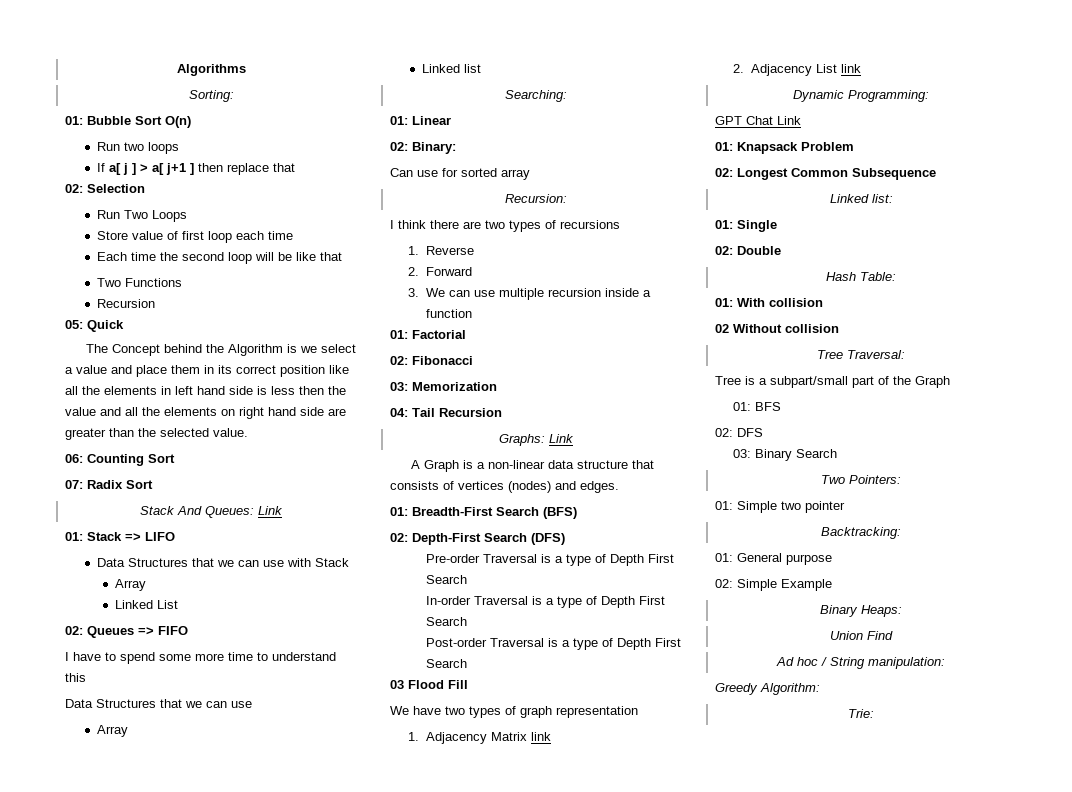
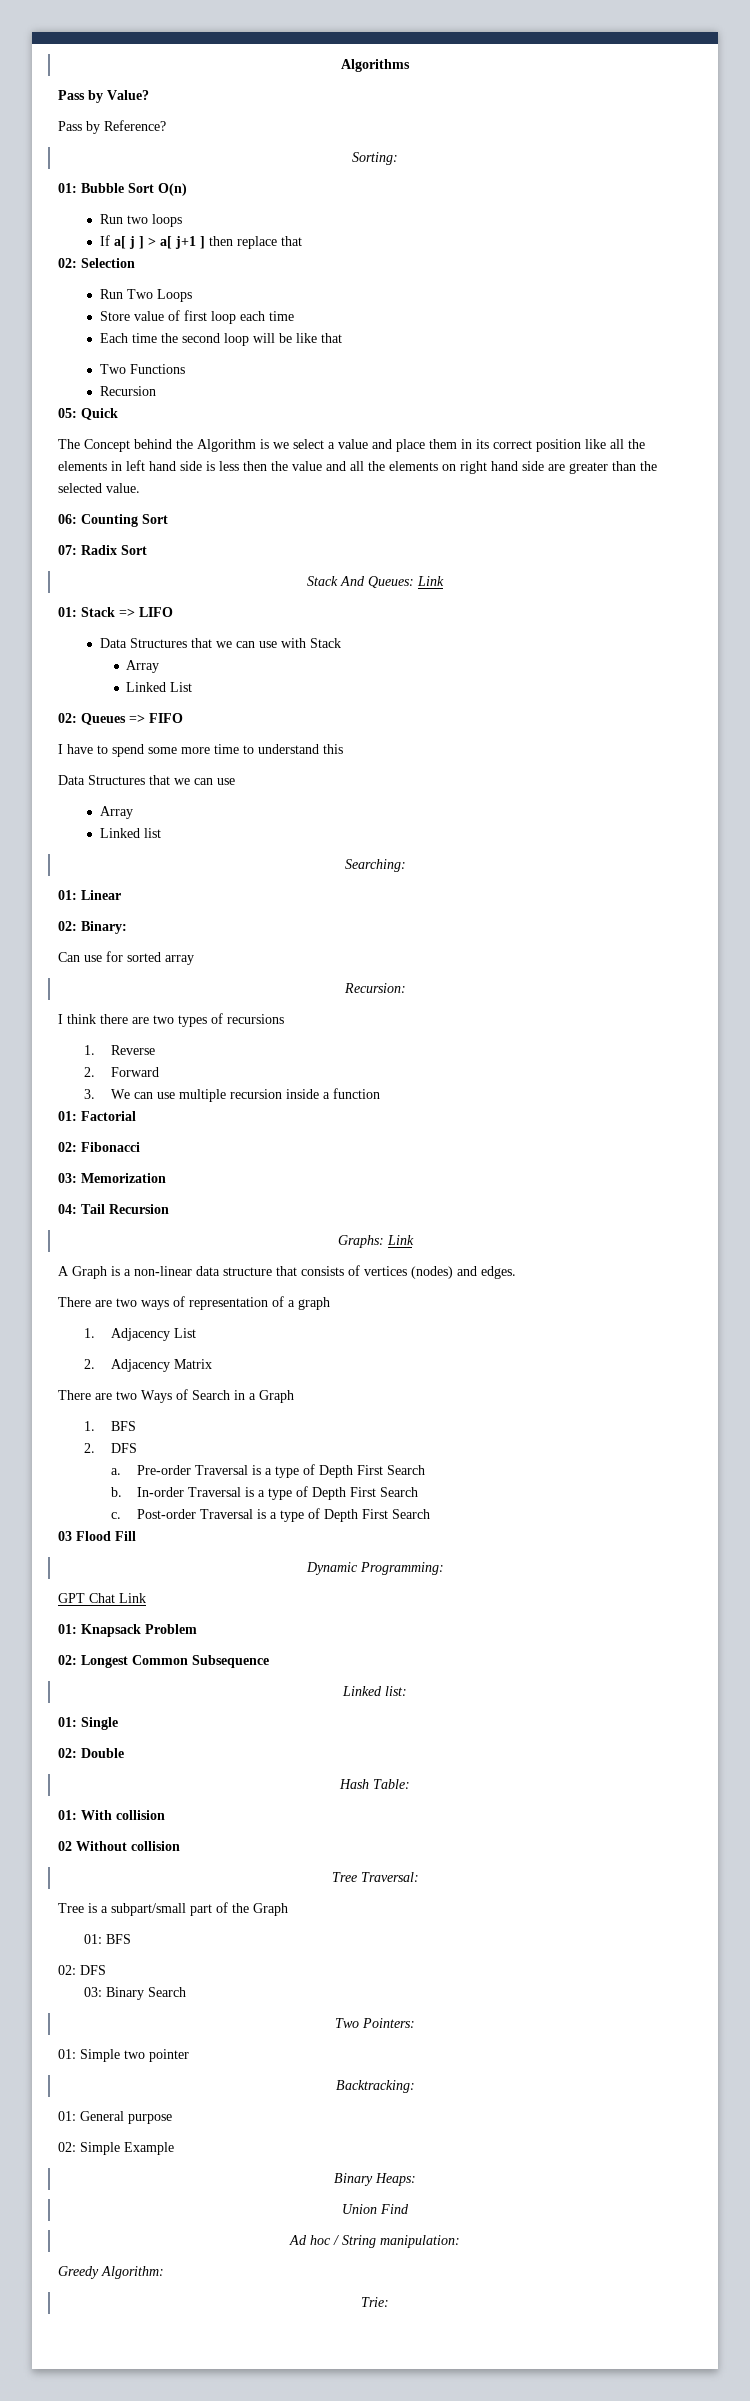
+ Pass by Value?
+ Pass by Reference?
- 01: Breadth-First Search (BFS)
- 02: Depth-First Search (DFS)
- Pre-order Traversal is a type of Depth First Search
+ There are two ways of representation of a graph
+ 1. Adjacency List
+ 2. Adjacency Matrix
+ There are two Ways of Search in a Graph
+ 1. BFS
+ 2. DFS
+ a. Pre-order Traversal is a type of Depth First Search
+ b.
+ c.
- We have two types of graph representation
- 1. Adjacency Matrix link
- 2. Adjacency List link

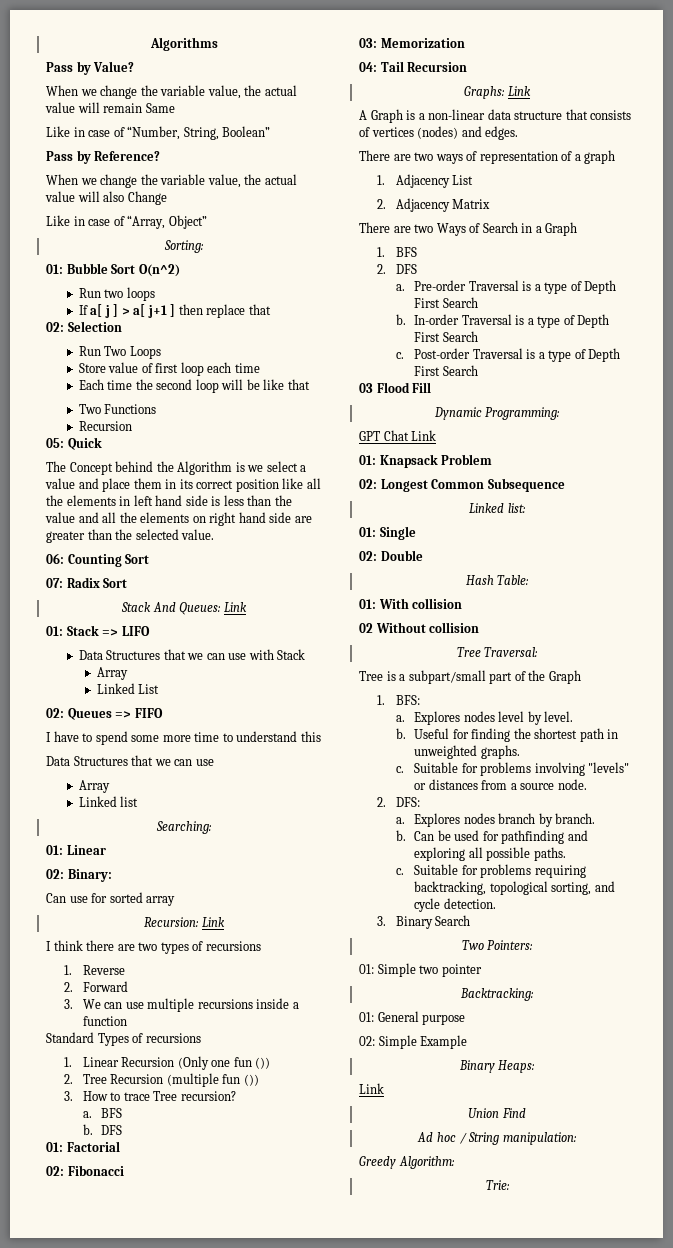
+ When we change the variable value, the actual value will remain Same
+ Like in case of “Number, String, Boolean”
  Pass by Reference?
+ When we change the variable value, the actual value will also Change
+ Like in case of “Array, Object”
- 01: Bubble Sort O(n)
+ 01: Bubble Sort O(n^2)
- The Concept behind the Algorithm is we select a value and place them in its correct position like all the elements in left hand side is less then the value and all the elements on right hand side are greater than the selected value.
+ The Concept behind the Algorithm is we select a value and place them in its correct position like all the elements in left hand side is less than the value and all the elements on right hand side are greater than the selected value.
- Recursion:
+ Recursion: Link
- 3. We can use multiple recursion inside a function
+ 3. We can use multiple recursions inside a function
+ Standard Types of recursions
+ 1. Linear Recursion (Only one fun ())
+ 2. Tree Recursion (multiple fun ())
+ 3. How to trace Tree recursion?
+ a. BFS
+ b. DFS
- 01: BFS
- 02: DFS
- 03: Binary Search
+ 1. BFS:
+ a. Explores nodes level by level.
+ b. Useful for finding the shortest path in unweighted graphs.
+ c. Suitable for problems involving "levels" or distances from a source node.
+ 2. DFS:
+ a. Explores nodes branch by branch.
+ b. Can be used for pathfinding and exploring all possible paths.
+ c. Suitable for problems requiring backtracking, topological sorting, and cycle detection.
+ 3. Binary Search
  Binary Heaps:
+ Link

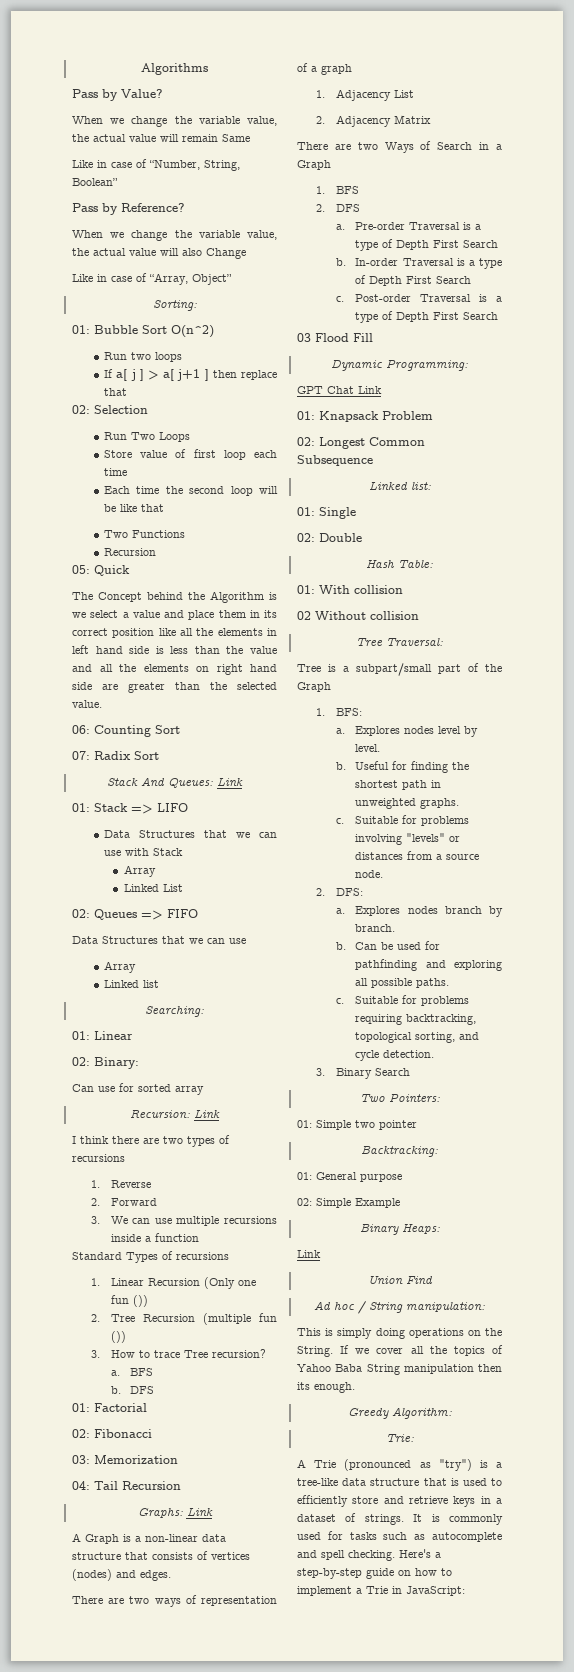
- I have to spend some more time to understand this
+ This is simply doing operations on the String. If we cover all the topics of Yahoo Baba String manipulation then its enough.
  Greedy Algorithm:
  Trie:
+ A Trie (pronounced as "try") is a tree-like data structure that is used to efficiently store and retrieve keys in a dataset of strings. It is commonly used for tasks such as autocomplete and spell checking. Here's a step-by-step guide on how to implement a Trie in JavaScript:

